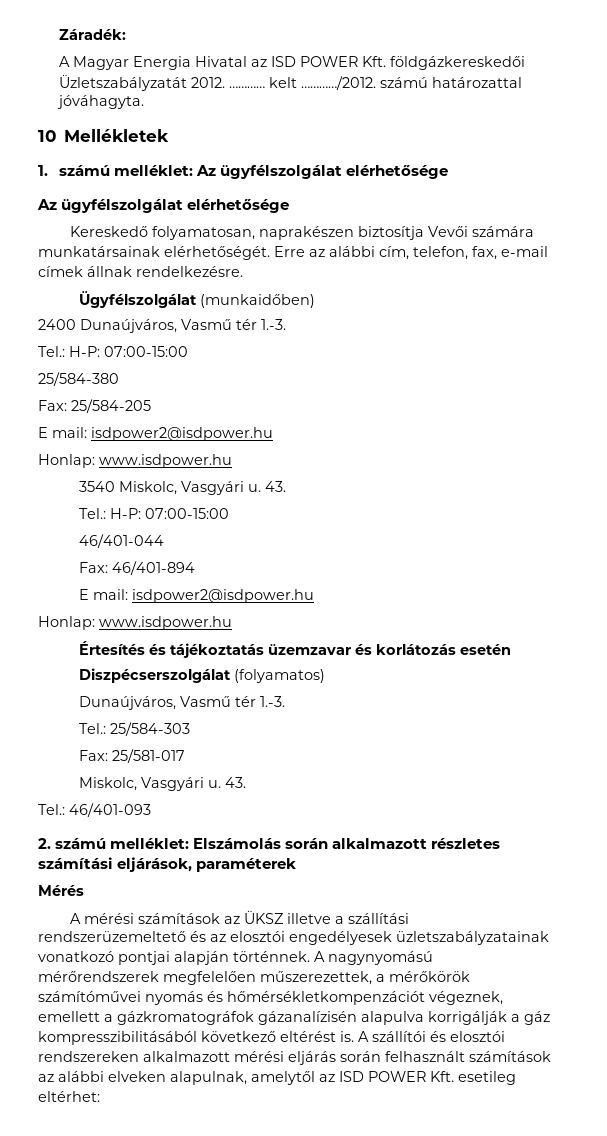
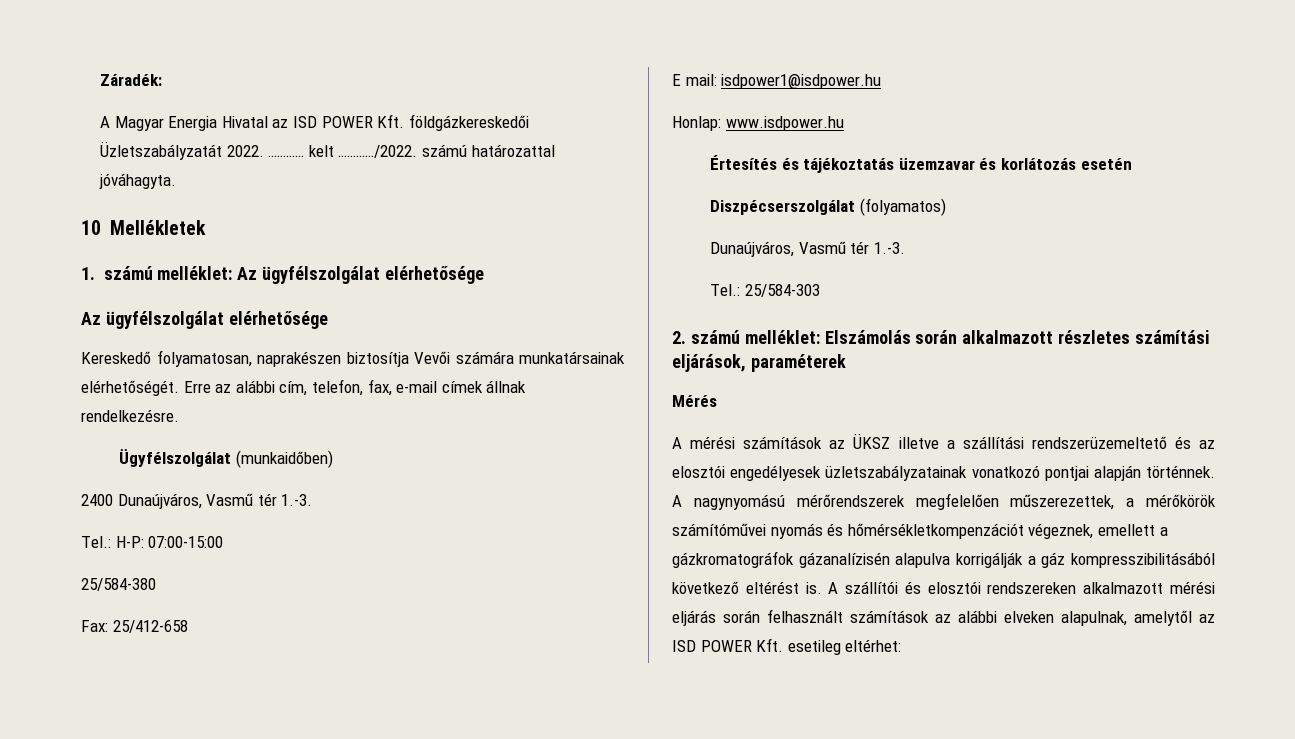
- A Magyar Energia Hivatal az ISD POWER Kft. földgázkereskedői Üzletszabályzatát 2012.
+ A Magyar Energia Hivatal az ISD POWER Kft. földgázkereskedői Üzletszabályzatát 2022.
- ………… kelt …………/2012. számú határozattal jóváhagyta.
+ ………… kelt …………/2022. számú határozattal jóváhagyta.
- Fax: 25/584-205
- E mail: isdpower2@isdpower.hu
- Honlap: www.isdpower.hu
- 3540 Miskolc, Vasgyári u. 43.
- Tel.: H-P: 07:00-15:00
- 46/401-044
- Fax: 46/401-894
- E mail: isdpower2@isdpower.hu
+ Fax: 25/412-658
+ E mail: isdpower1@isdpower.hu
- Fax: 25/581-017
- Miskolc, Vasgyári u. 43.
- Tel.: 46/401-093

